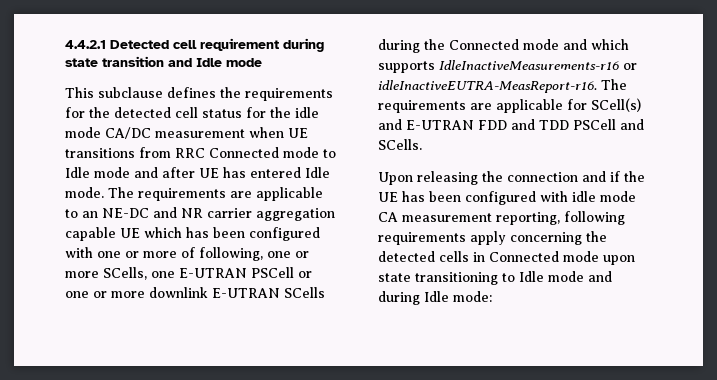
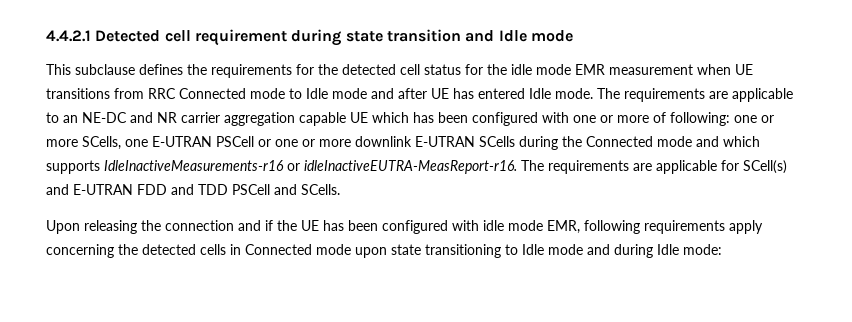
- This subclause defines the requirements for the detected cell status for the idle mode CA/DC measurement when UE transitions from RRC Connected mode to Idle mode and after UE has entered Idle mode.
+ This subclause defines the requirements for the detected cell status for the idle mode EMR measurement when UE transitions from RRC Connected mode to Idle mode and after UE has entered Idle mode.
- The requirements are applicable to an NE-DC and NR carrier aggregation capable UE which has been configured with one or more of following, one or more SCells, one E-UTRAN PSCell or one or more downlink E-UTRAN SCells during the Connected mode and which supports IdleInactiveMeasurements-r16 or idleInactiveEUTRA-MeasReport-r16.
+ The requirements are applicable to an NE-DC and NR carrier aggregation capable UE which has been configured with one or more of following: one or more SCells, one E-UTRAN PSCell or one or more downlink E-UTRAN SCells during the Connected mode and which supports IdleInactiveMeasurements-r16 or idleInactiveEUTRA-MeasReport-r16.
- Upon releasing the connection and if the UE has been configured with idle mode CA measurement reporting, following requirements apply concerning the detected cells in Connected mode upon state transitioning to Idle mode and during Idle mode:
+ Upon releasing the connection and if the UE has been configured with idle mode EMR, following requirements apply concerning the detected cells in Connected mode upon state transitioning to Idle mode and during Idle mode:

